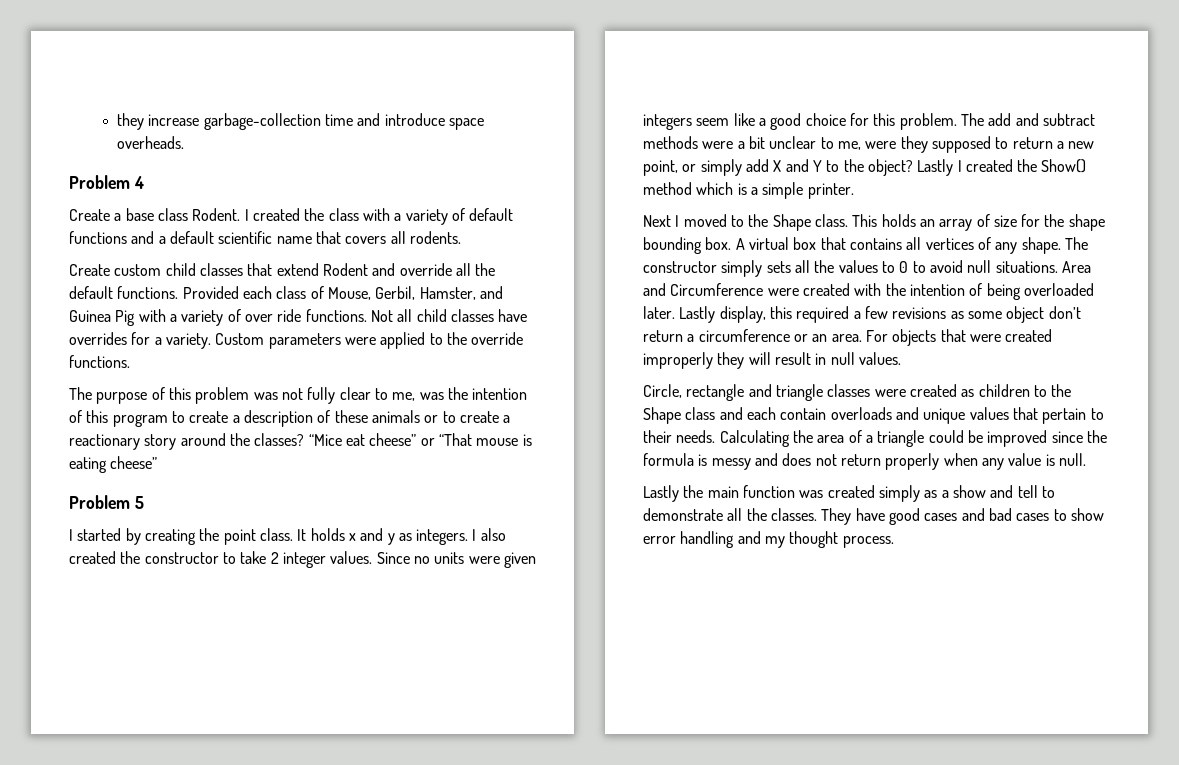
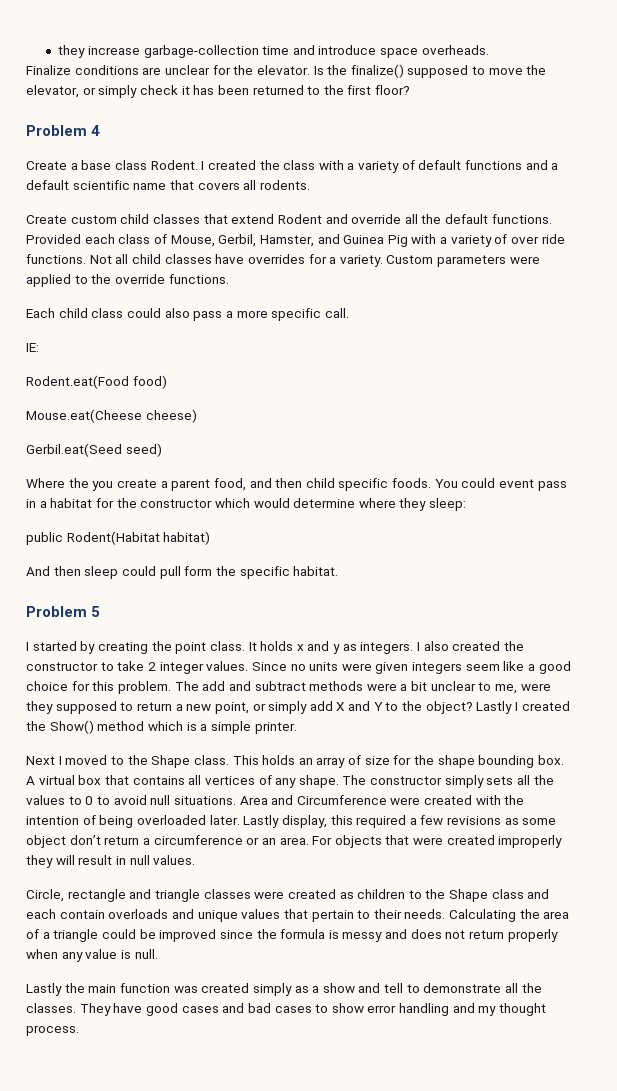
+ Finalize conditions are unclear for the elevator. Is the finalize() supposed to move the elevator, or simply check it has been returned to the first floor?
- The purpose of this problem was not fully clear to me, was the intention of this program to create a description of these animals or to create a reactionary story around the classes? “Mice eat cheese” or “That mouse is eating cheese”
+ Each child class could also pass a more specific call.
+ IE:
+ Rodent.eat(Food food)
+ Mouse.eat(Cheese cheese)
+ Gerbil.eat(Seed seed)
+ Where the you create a parent food, and then child specific foods. You could event pass in a habitat for the constructor which would determine where they sleep:
+ public Rodent(Habitat habitat)
+ And then sleep could pull form the specific habitat.

